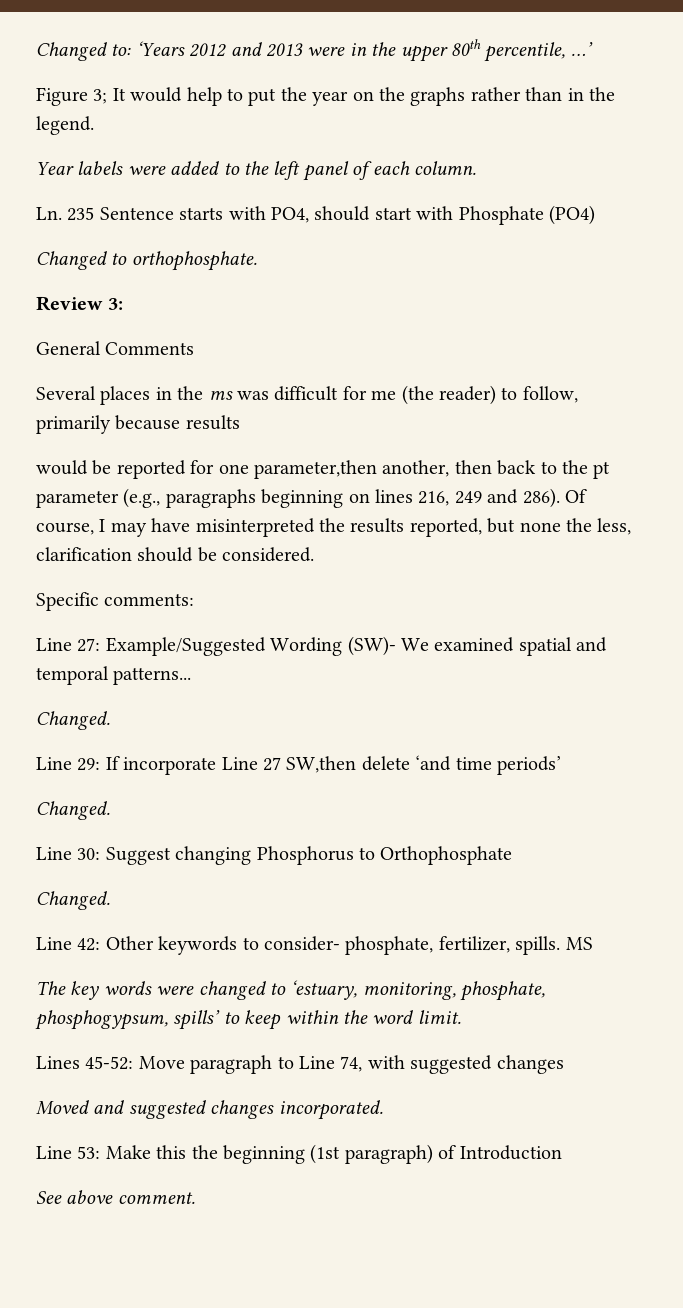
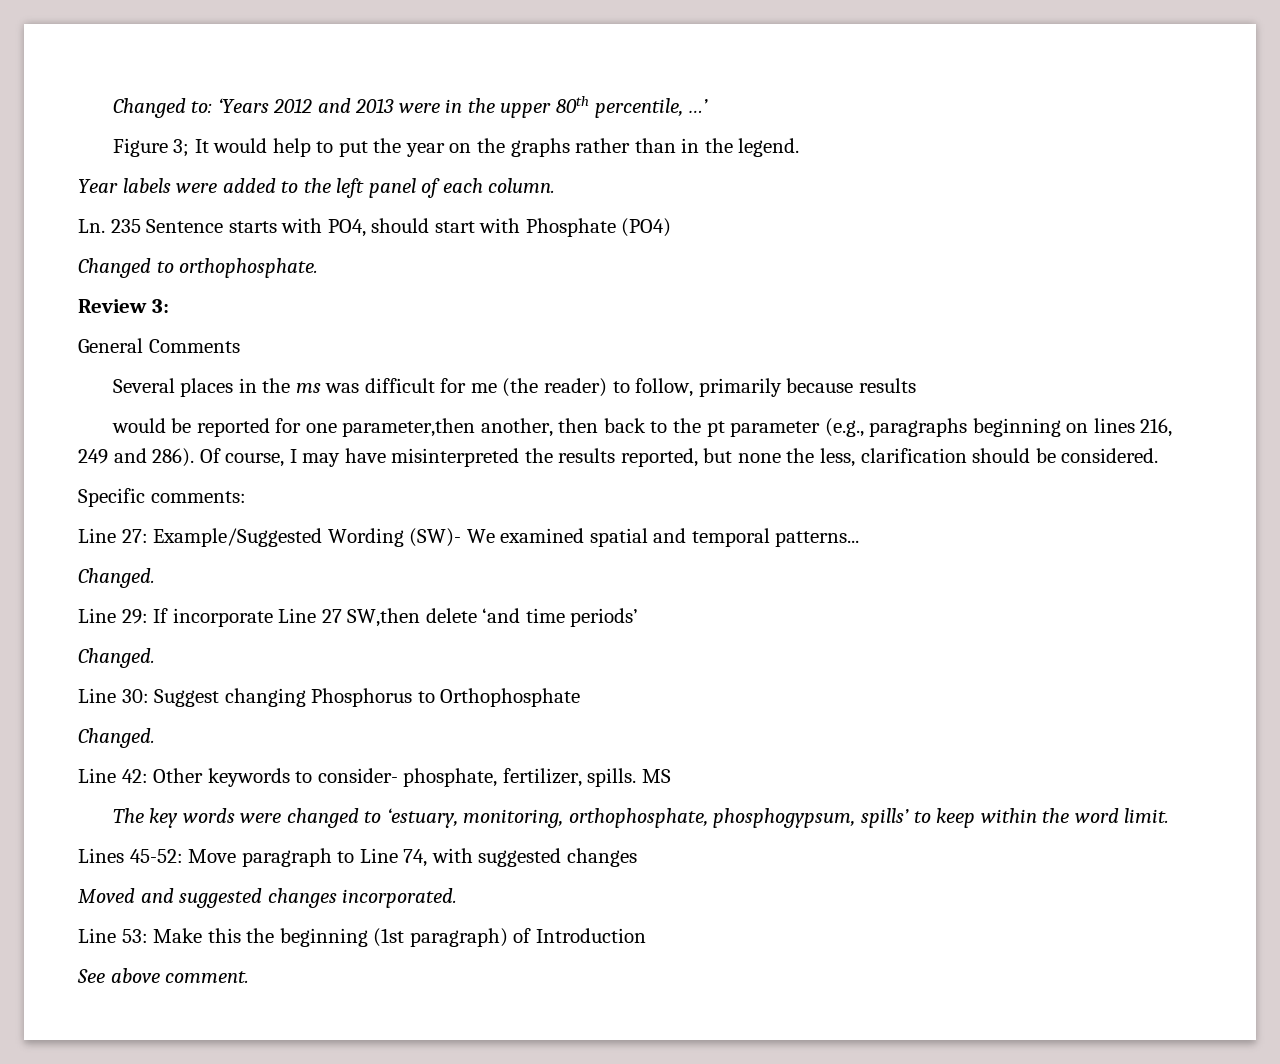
- The key words were changed to ‘estuary, monitoring, phosphate, phosphogypsum, spills’ to keep within the word limit.
+ The key words were changed to ‘estuary, monitoring, orthophosphate, phosphogypsum, spills’ to keep within the word limit.

